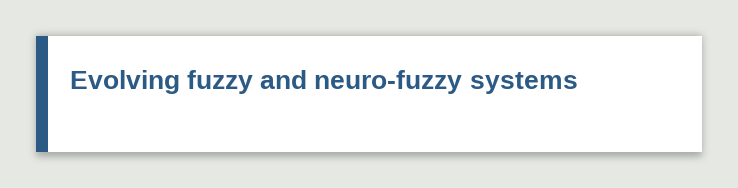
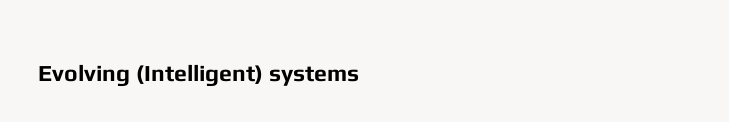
- Evolving fuzzy and neuro-fuzzy systems
+ Evolving (Intelligent) systems

